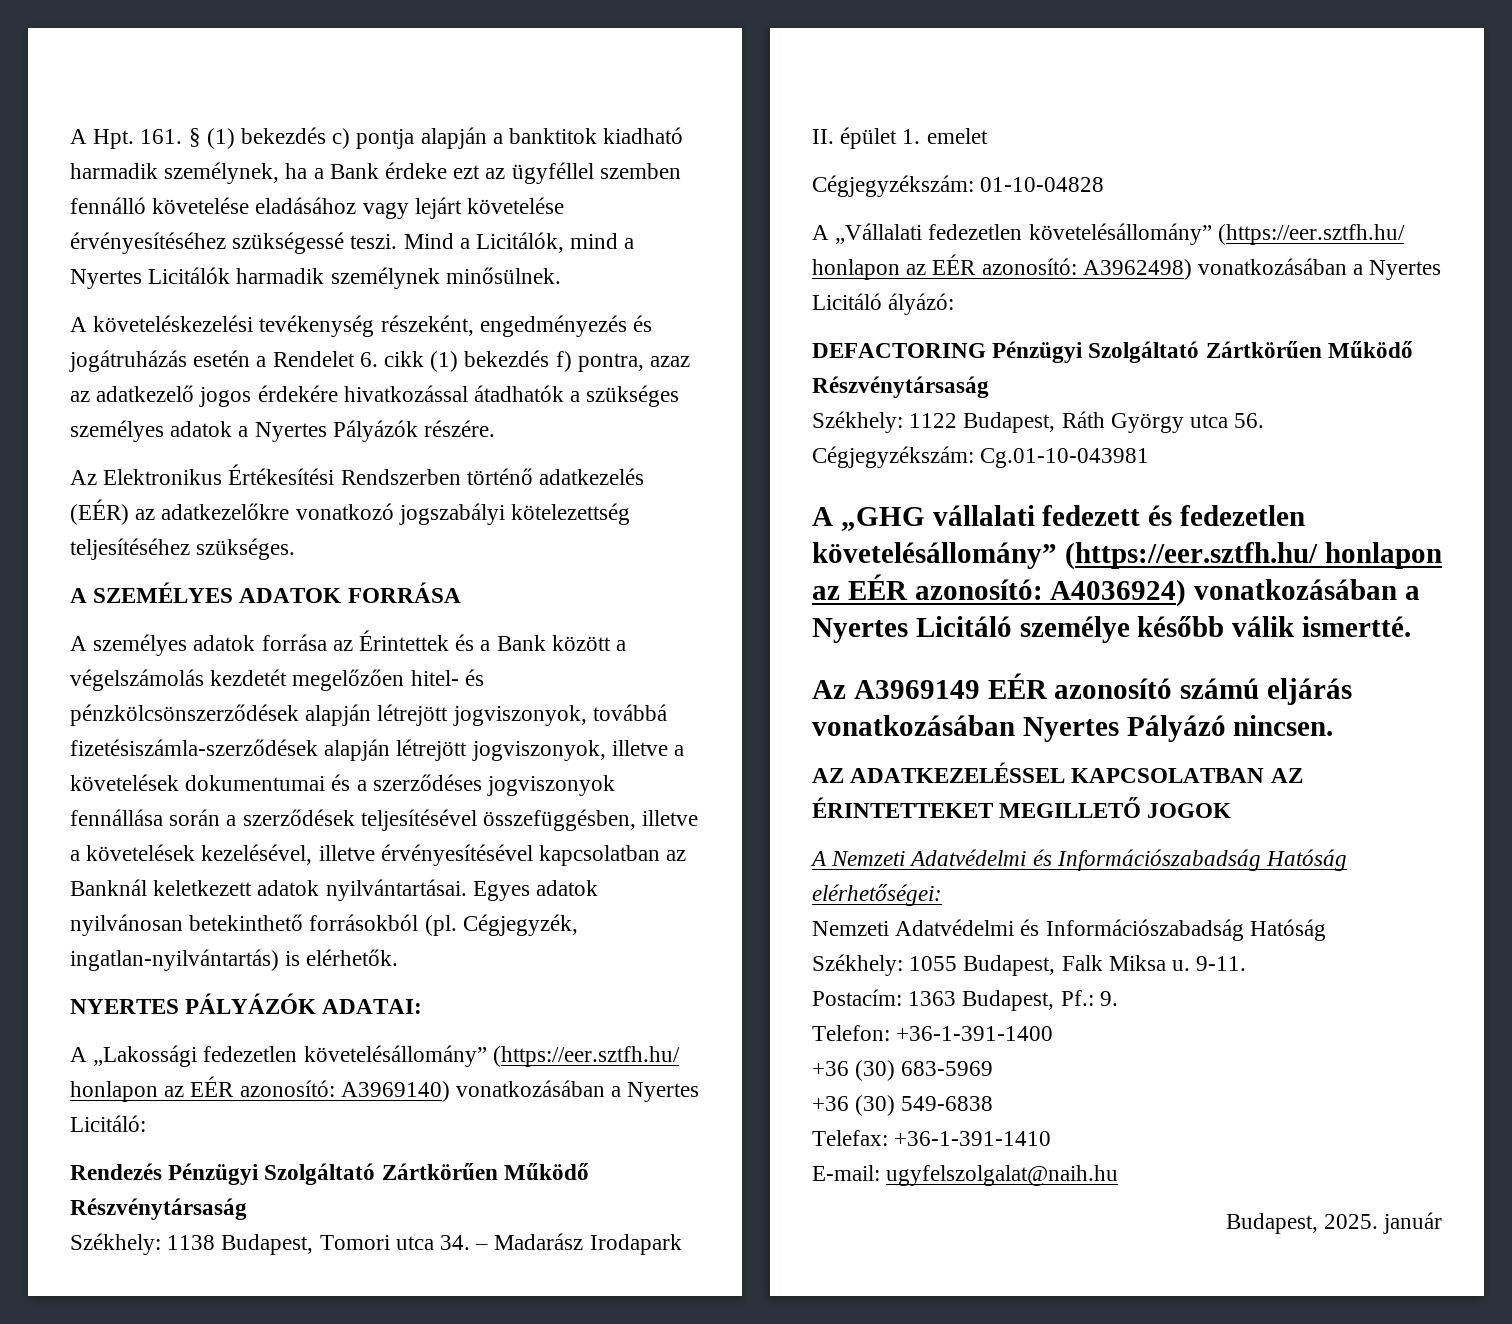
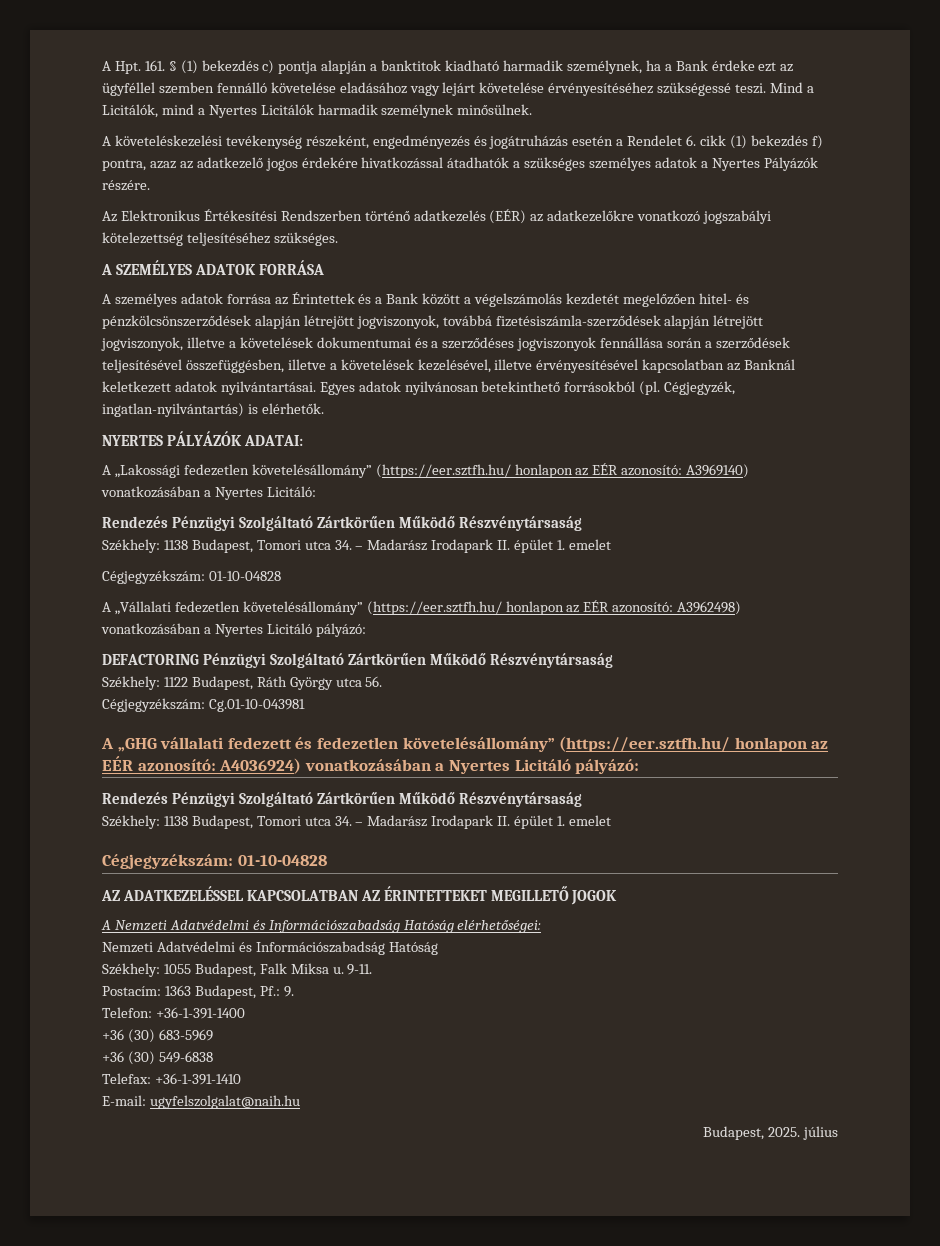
- A „Vállalati fedezetlen követelésállomány” (https://eer.sztfh.hu/ honlapon az EÉR azonosító: A3962498) vonatkozásában a Nyertes Licitáló ályázó:
+ A „Vállalati fedezetlen követelésállomány” (https://eer.sztfh.hu/ honlapon az EÉR azonosító: A3962498) vonatkozásában a Nyertes Licitáló pályázó:
- A „GHG vállalati fedezett és fedezetlen követelésállomány” (https://eer.sztfh.hu/ honlapon az EÉR azonosító: A4036924) vonatkozásában a Nyertes Licitáló személye később válik ismertté.
- Az A3969149 EÉR azonosító számú eljárás vonatkozásában Nyertes Pályázó nincsen.
+ A „GHG vállalati fedezett és fedezetlen követelésállomány” (https://eer.sztfh.hu/ honlapon az EÉR azonosító: A4036924) vonatkozásában a Nyertes Licitáló pályázó:
+ Rendezés Pénzügyi Szolgáltató Zártkörűen Működő Részvénytársaság
+ Székhely: 1138 Budapest, Tomori utca 34. – Madarász Irodapark II. épület 1. emelet
+ Cégjegyzékszám: 01-10-04828
- Budapest, 2025. január
+ Budapest, 2025. július

